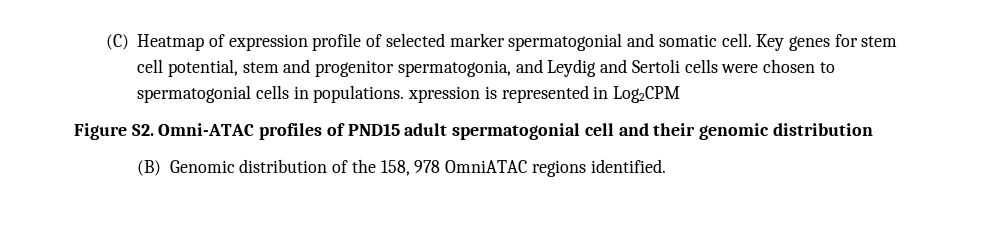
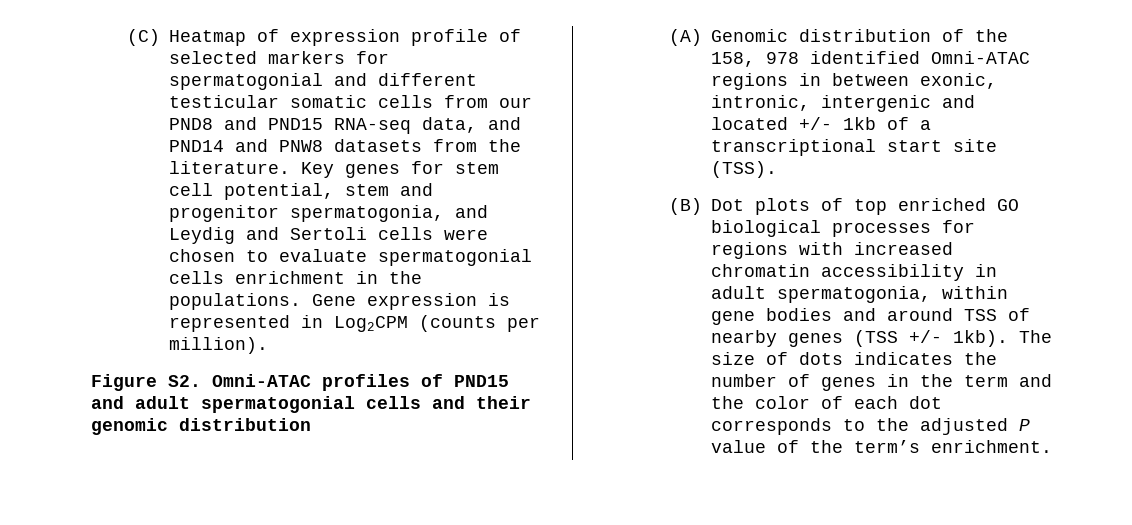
- (C) Heatmap of expression profile of selected marker spermatogonial and somatic cell.
+ (C) Heatmap of expression profile of selected markers for spermatogonial and different testicular somatic cells from our PND8 and PND15 RNA-seq data, and PND14 and PNW8 datasets from the literature.
- Key genes for stem cell potential, stem and progenitor spermatogonia, and Leydig and Sertoli cells were chosen to spermatogonial cells in populations. xpression is represented in Log2CPM
+ Key genes for stem cell potential, stem and progenitor spermatogonia, and Leydig and Sertoli cells were chosen to evaluate spermatogonial cells enrichment in the populations. Gene expression is represented in Log2CPM (counts per million).
- Figure S2. Omni-ATAC profiles of PND15 adult spermatogonial cell and their genomic distribution
+ Figure S2. Omni-ATAC profiles of PND15 and adult spermatogonial cells and their genomic distribution
- (B) Genomic distribution of the 158, 978 OmniATAC regions identified.
+ (A) Genomic distribution of the 158, 978 identified Omni-ATAC regions in between exonic, intronic, intergenic and located +/- 1kb of a transcriptional start site (TSS).
+ (B) Dot plots of top enriched GO biological processes for regions with increased chromatin accessibility in adult spermatogonia, within gene bodies and around TSS of nearby genes (TSS +/- 1kb). The size of dots indicates the number of genes in the term and the color of each dot corresponds to the adjusted P value of the term’s enrichment.

